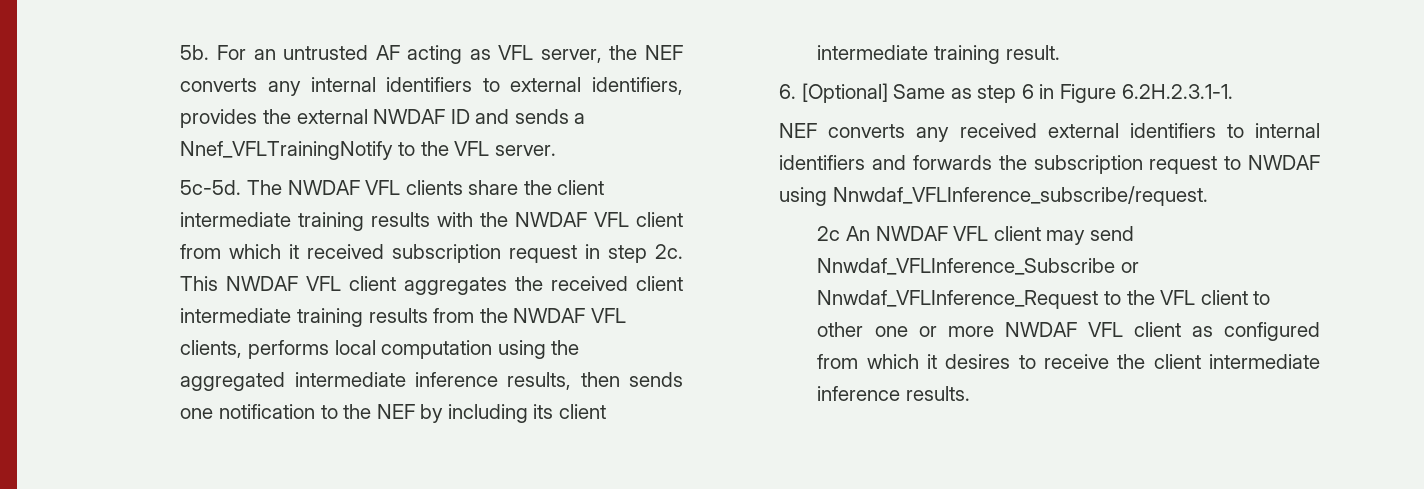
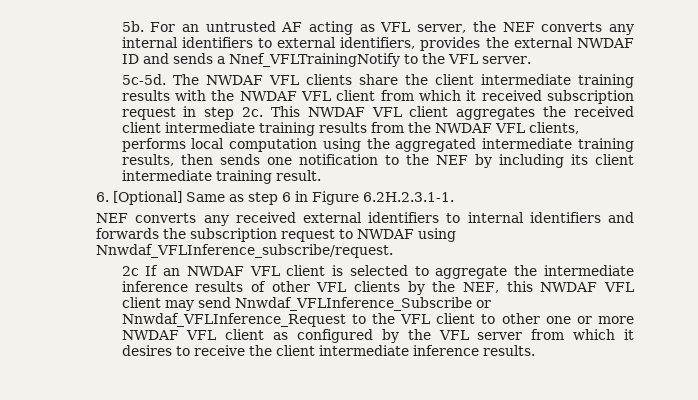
- This NWDAF VFL client aggregates the received client intermediate training results from the NWDAF VFL clients, performs local computation using the aggregated intermediate inference results, then sends one notification to the NEF by including its client intermediate training result.
+ This NWDAF VFL client aggregates the received client intermediate training results from the NWDAF VFL clients, performs local computation using the aggregated intermediate training results, then sends one notification to the NEF by including its client intermediate training result.
- 2c An NWDAF VFL client may send Nnwdaf_VFLInference_Subscribe or Nnwdaf_VFLInference_Request to the VFL client to other one or more NWDAF VFL client as configured from which it desires to receive the client intermediate inference results.
+ 2c If an NWDAF VFL client is selected to aggregate the intermediate inference results of other VFL clients by the NEF, this NWDAF VFL client may send Nnwdaf_VFLInference_Subscribe or Nnwdaf_VFLInference_Request to the VFL client to other one or more NWDAF VFL client as configured by the VFL server from which it desires to receive the client intermediate inference results.

